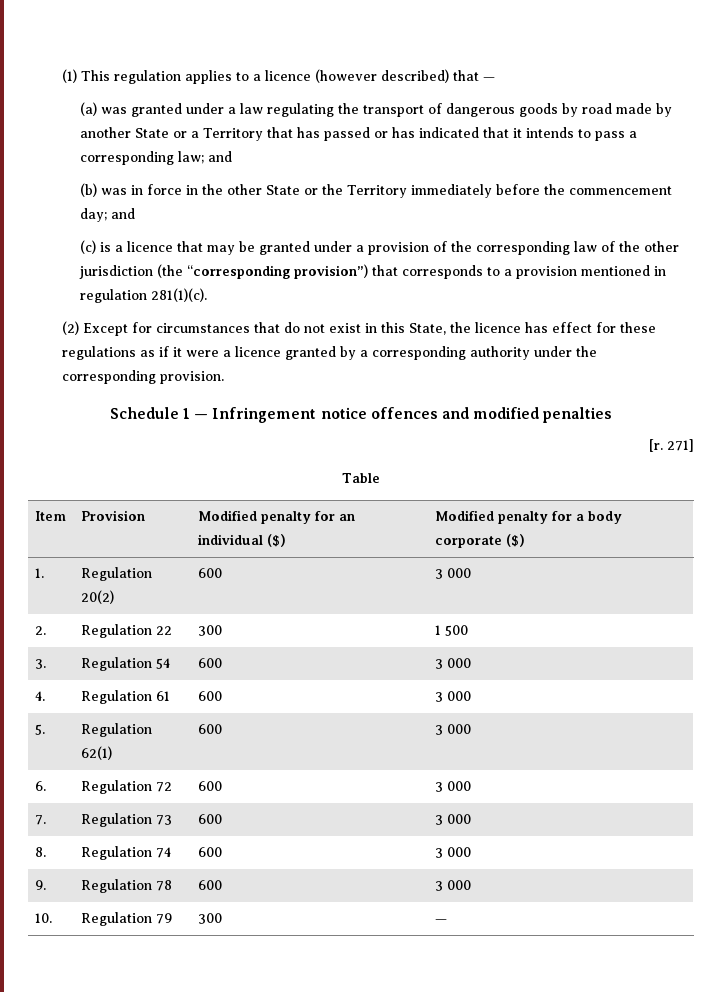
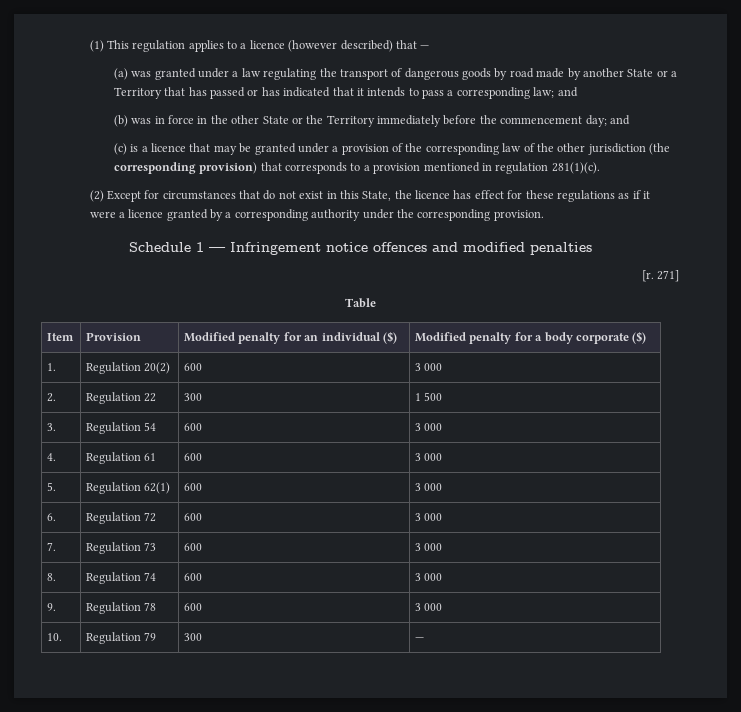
- (c) is a licence that may be granted under a provision of the corresponding law of the other jurisdiction (the “corresponding provision”) that corresponds to a provision mentioned in regulation 281(1)(c).
+ (c) is a licence that may be granted under a provision of the corresponding law of the other jurisdiction (the corresponding provision) that corresponds to a provision mentioned in regulation 281(1)(c).

